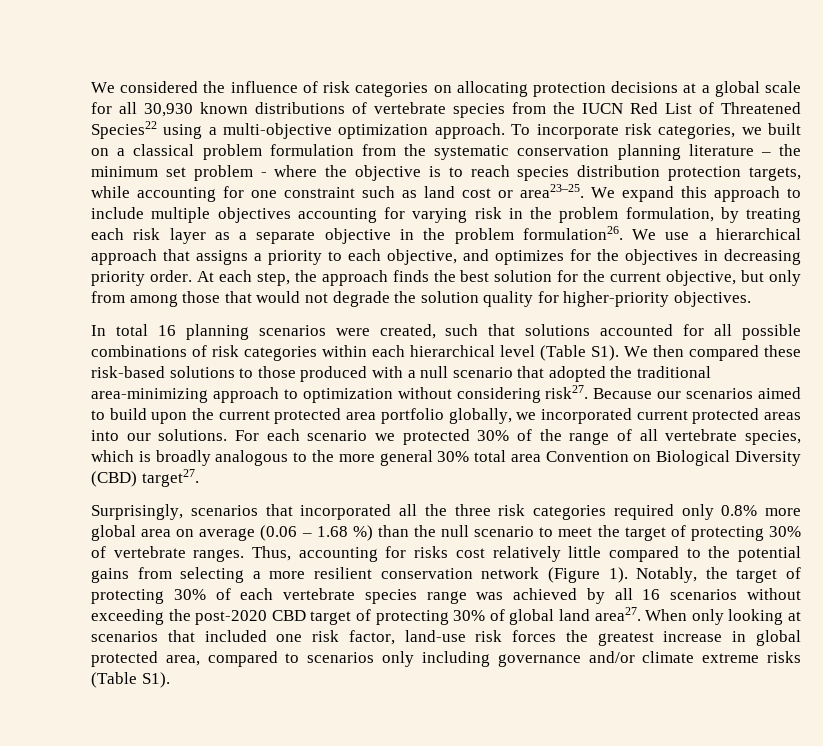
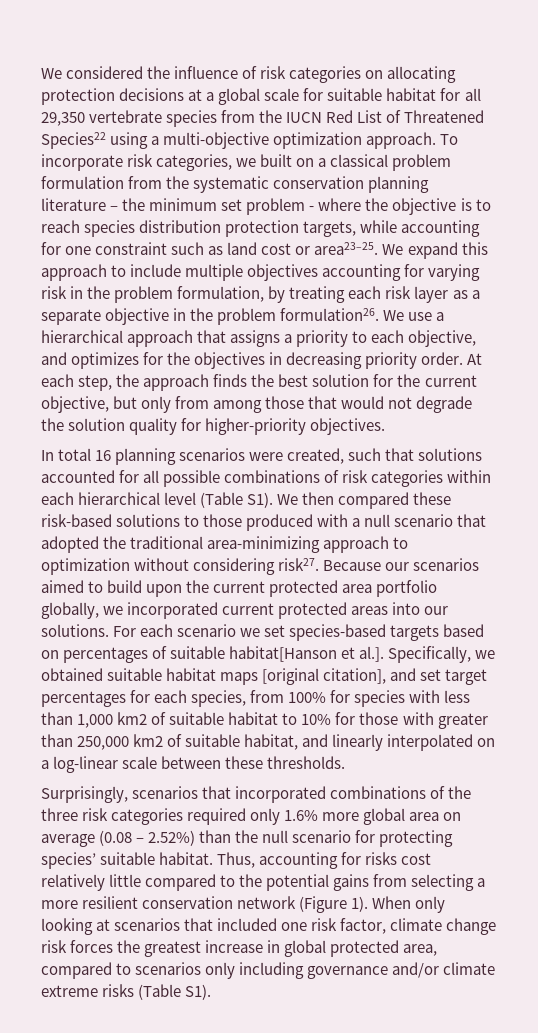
- We considered the influence of risk categories on allocating protection decisions at a global scale for all 30,930 known distributions of vertebrate species from the IUCN Red List of Threatened Species22 using a multi-objective optimization approach.
+ We considered the influence of risk categories on allocating protection decisions at a global scale for suitable habitat for all 29,350 vertebrate species from the IUCN Red List of Threatened Species22 using a multi-objective optimization approach.
- For each scenario we protected 30% of the range of all vertebrate species, which is broadly analogous to the more general 30% total area Convention on Biological Diversity (CBD) target27.
+ For each scenario we set species-based targets based on percentages of suitable habitat[Hanson et al.]. Specifically, we obtained suitable habitat maps [original citation], and set target percentages for each species, from 100% for species with less than 1,000 km2 of suitable habitat to 10% for those with greater than 250,000 km2 of suitable habitat, and linearly interpolated on a log-linear scale between these thresholds.
- Surprisingly, scenarios that incorporated all the three risk categories required only 0.8% more global area on average (0.06 – 1.68 %) than the null scenario to meet the target of protecting 30% of vertebrate ranges.
+ Surprisingly, scenarios that incorporated combinations of the three risk categories required only 1.6% more global area on average (0.08 – 2.52%) than the null scenario for protecting species’ suitable habitat.
- Notably, the target of protecting 30% of each vertebrate species range was achieved by all 16 scenarios without exceeding the post-2020 CBD target of protecting 30% of global land area27.
- When only looking at scenarios that included one risk factor, land-use risk forces the greatest increase in global protected area, compared to scenarios only including governance and/or climate extreme risks (Table S1).
+ When only looking at scenarios that included one risk factor, climate change risk forces the greatest increase in global protected area, compared to scenarios only including governance and/or climate extreme risks (Table S1).

